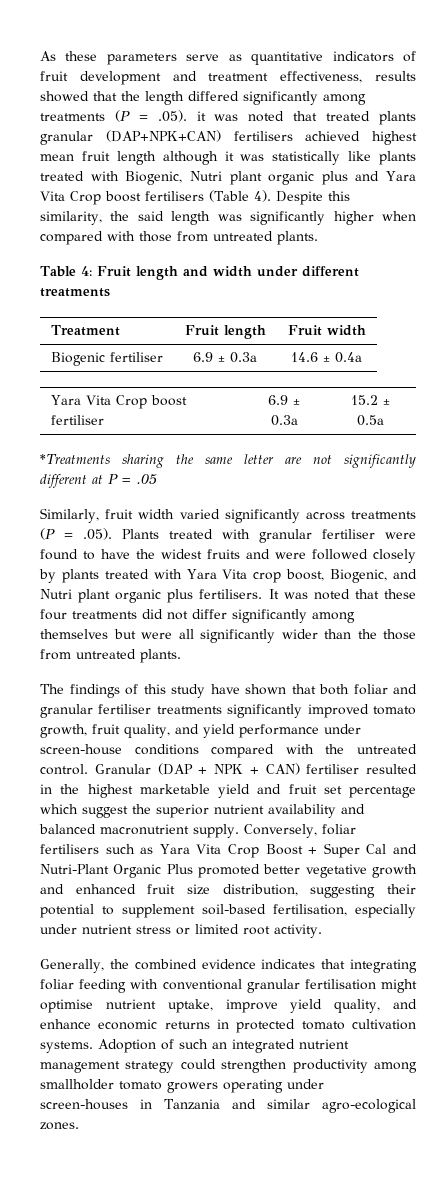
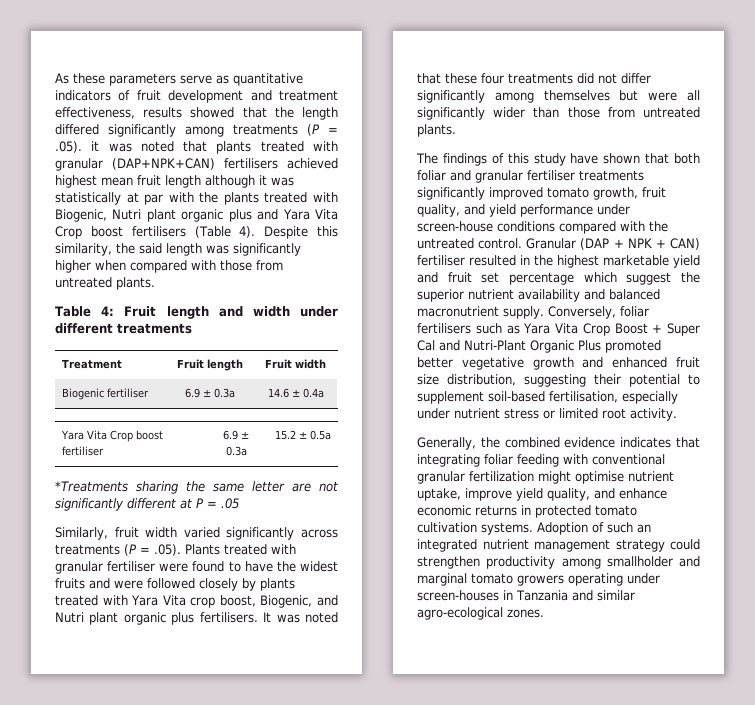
- As these parameters serve as quantitative indicators of fruit development and treatment effectiveness, results showed that the length differed significantly among treatments (P = .05). it was noted that treated plants granular (DAP+NPK+CAN) fertilisers achieved highest mean fruit length although it was statistically like plants treated with Biogenic, Nutri plant organic plus and Yara Vita Crop boost fertilisers (Table 4).
+ As these parameters serve as quantitative indicators of fruit development and treatment effectiveness, results showed that the length differed significantly among treatments (P = .05). it was noted that plants treated with granular (DAP+NPK+CAN) fertilisers achieved highest mean fruit length although it was statistically at par with the plants treated with Biogenic, Nutri plant organic plus and Yara Vita Crop boost fertilisers (Table 4).
- It was noted that these four treatments did not differ significantly among themselves but were all significantly wider than the those from untreated plants.
+ It was noted that these four treatments did not differ significantly among themselves but were all significantly wider than those from untreated plants.
- Generally, the combined evidence indicates that integrating foliar feeding with conventional granular fertilisation might optimise nutrient uptake, improve yield quality, and enhance economic returns in protected tomato cultivation systems.
+ Generally, the combined evidence indicates that integrating foliar feeding with conventional granular fertilization might optimise nutrient uptake, improve yield quality, and enhance economic returns in protected tomato cultivation systems.
- Adoption of such an integrated nutrient management strategy could strengthen productivity among smallholder tomato growers operating under screen-houses in Tanzania and similar agro-ecological zones.
+ Adoption of such an integrated nutrient management strategy could strengthen productivity among smallholder and marginal tomato growers operating under screen-houses in Tanzania and similar agro-ecological zones.

